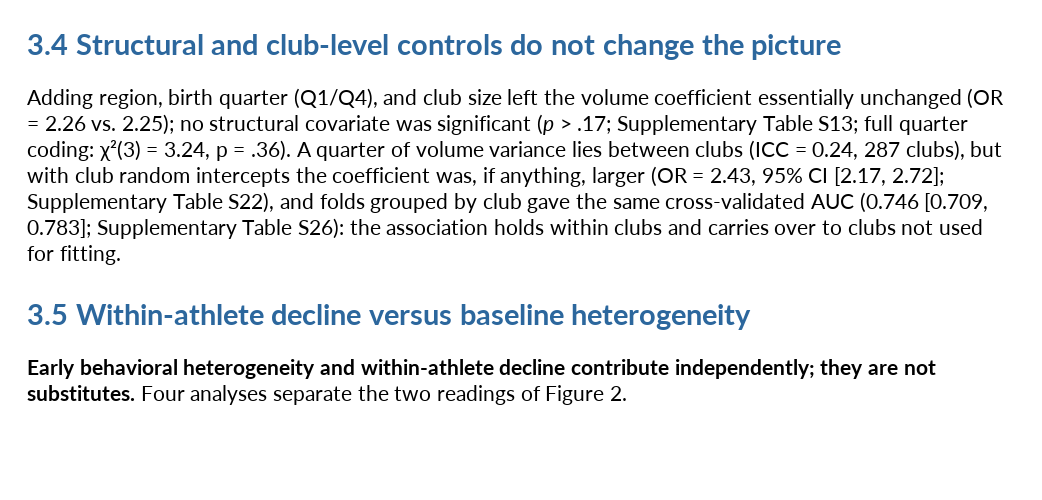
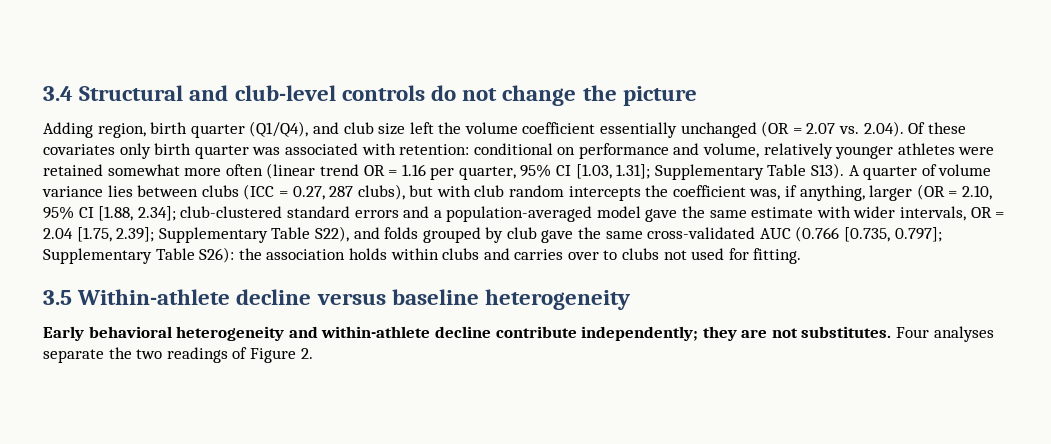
- Adding region, birth quarter (Q1/Q4), and club size left the volume coefficient essentially unchanged (OR = 2.26 vs. 2.25); no structural covariate was significant (p > .17; Supplementary Table S13; full quarter coding: χ²(3) = 3.24, p = .36). A quarter of volume variance lies between clubs (ICC = 0.24, 287 clubs), but with club random intercepts the coefficient was, if anything, larger (OR = 2.43, 95% CI [2.17, 2.72];
+ Adding region, birth quarter (Q1/Q4), and club size left the volume coefficient essentially unchanged (OR = 2.07 vs. 2.04). Of these covariates only birth quarter was associated with retention: conditional on performance and volume, relatively younger athletes were retained somewhat more often (linear trend OR = 1.16 per quarter, 95% CI [1.03, 1.31]; Supplementary Table S13). A quarter of volume variance lies between clubs (ICC = 0.27, 287 clubs), but with club random intercepts the coefficient was, if anything, larger (OR = 2.10, 95% CI [1.88, 2.34]; club-clustered standard errors and a population-averaged model gave the same estimate with wider intervals, OR = 2.04 [1.75, 2.39];
- Supplementary Table S22), and folds grouped by club gave the same cross-validated AUC (0.746 [0.709, 0.783];
+ Supplementary Table S22), and folds grouped by club gave the same cross-validated AUC (0.766 [0.735, 0.797];

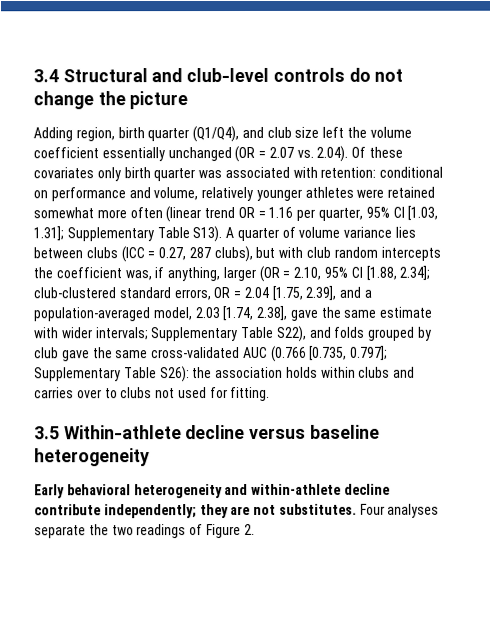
- club-clustered standard errors and a population-averaged model gave the same estimate with wider intervals, OR = 2.04 [1.75, 2.39];
+ club-clustered standard errors, OR = 2.04 [1.75, 2.39], and a population-averaged model, 2.03 [1.74, 2.38], gave the same estimate with wider intervals;

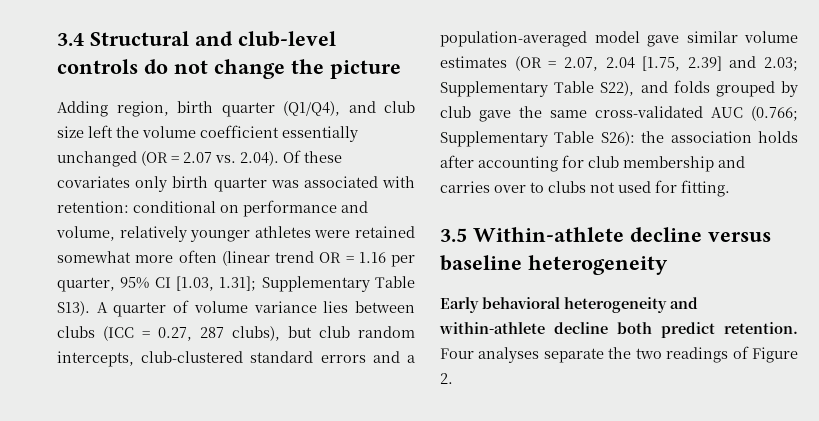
- A quarter of volume variance lies between clubs (ICC = 0.27, 287 clubs), but with club random intercepts the coefficient was, if anything, larger (OR = 2.10, 95% CI [1.88, 2.34]; club-clustered standard errors, OR = 2.04 [1.75, 2.39], and a population-averaged model, 2.03 [1.74, 2.38], gave the same estimate with wider intervals; Supplementary Table S22), and folds grouped by club gave the same cross-validated AUC (0.766 [0.735, 0.797]; Supplementary Table S26): the association holds within clubs and carries over to clubs not used for fitting.
+ A quarter of volume variance lies between clubs (ICC = 0.27, 287 clubs), but club random intercepts, club-clustered standard errors and a population-averaged model gave similar volume estimates (OR = 2.07, 2.04 [1.75, 2.39] and 2.03; Supplementary Table S22), and folds grouped by club gave the same cross-validated AUC (0.766; Supplementary Table S26): the association holds after accounting for club membership and carries over to clubs not used for fitting.
- Early behavioral heterogeneity and within-athlete decline contribute independently; they are not substitutes.
+ Early behavioral heterogeneity and within-athlete decline both predict retention.

